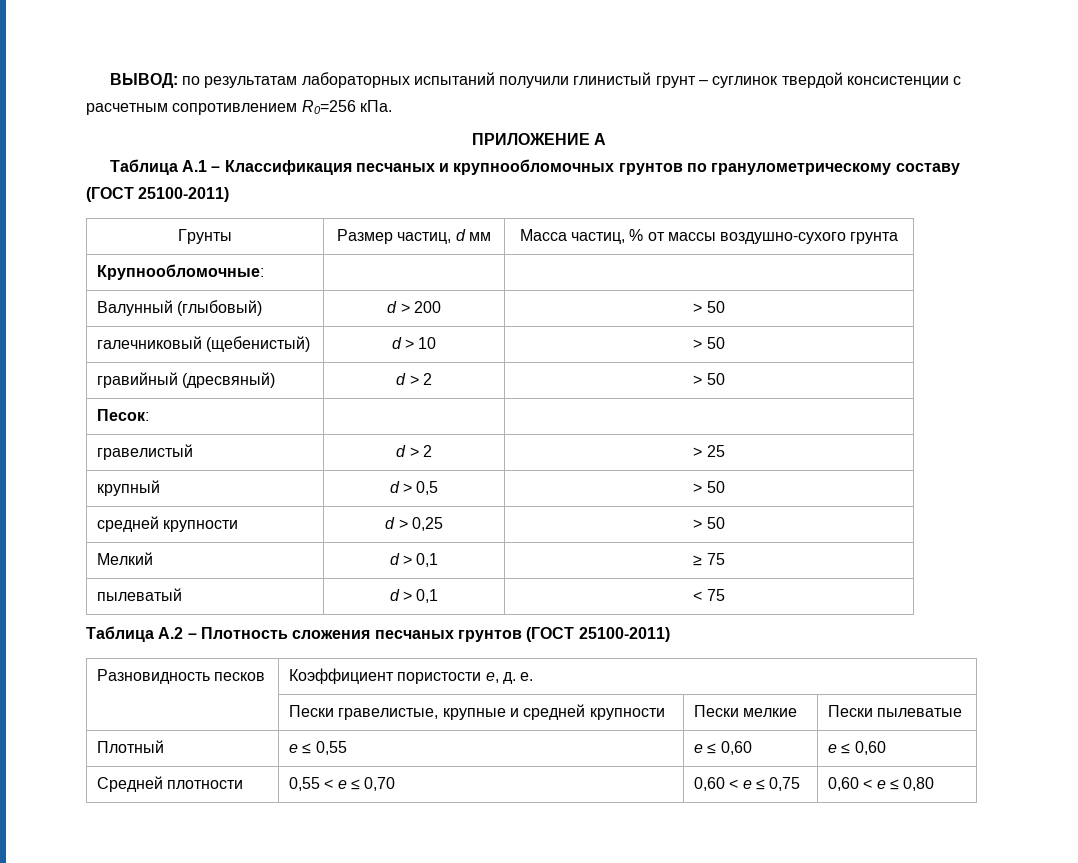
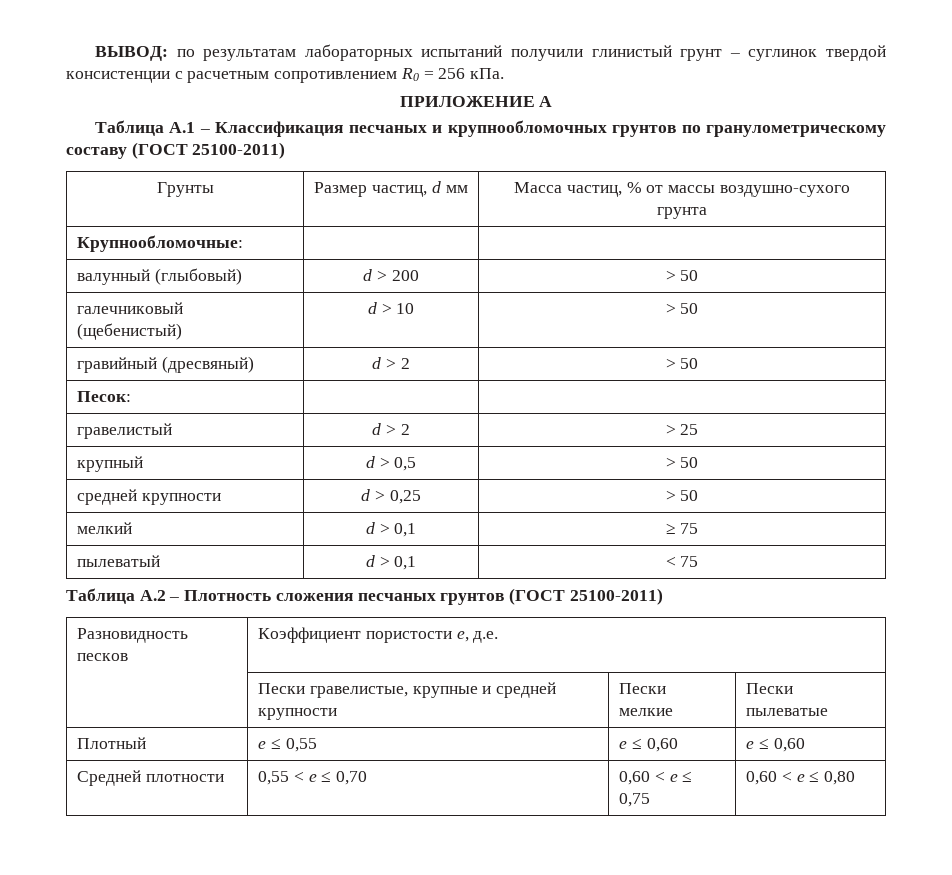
- ВЫВОД: по результатам лабораторных испытаний получили глинистый грунт – суглинок твердой консистенции с расчетным сопротивлением R0=256 кПа.
+ ВЫВОД: по результатам лабораторных испытаний получили глинистый грунт – суглинок твердой консистенции с расчетным сопротивлением R0 = 256 кПа.
- Валунный (глыбовый) | d > 200 | > 50
+ валунный (глыбовый) | d > 200 | > 50
- Мелкий | d > 0,1 | ≥ 75
+ мелкий | d > 0,1 | ≥ 75
- Разновидность песков | Коэффициент пористости е, д. е.
+ Разновидность песков | Коэффициент пористости е, д.е.

